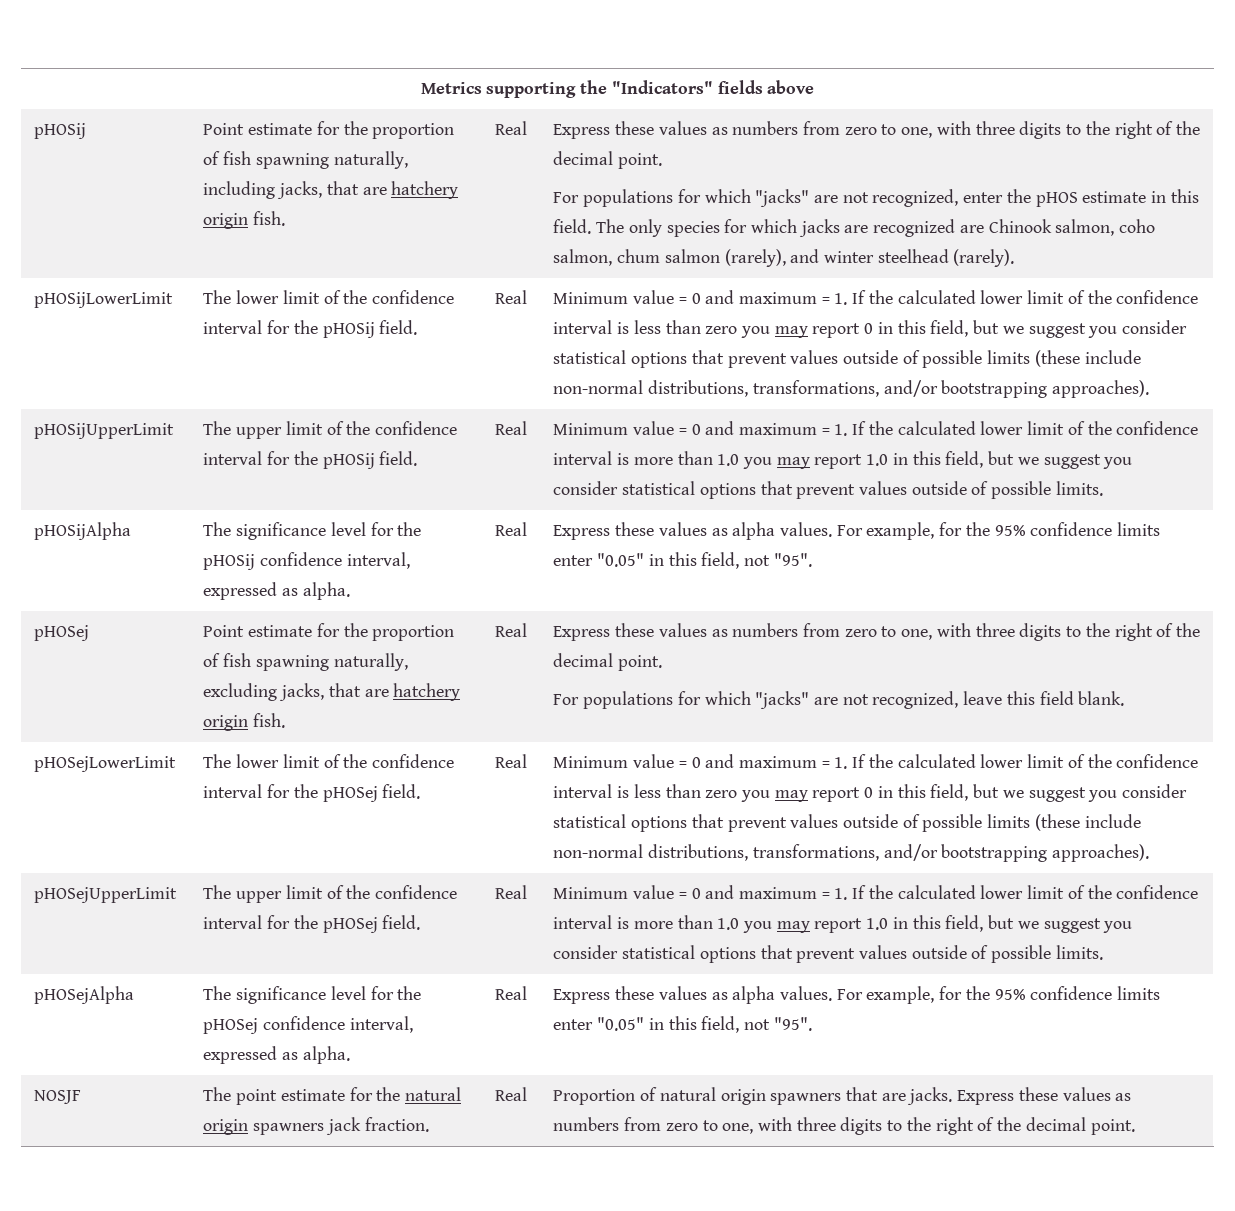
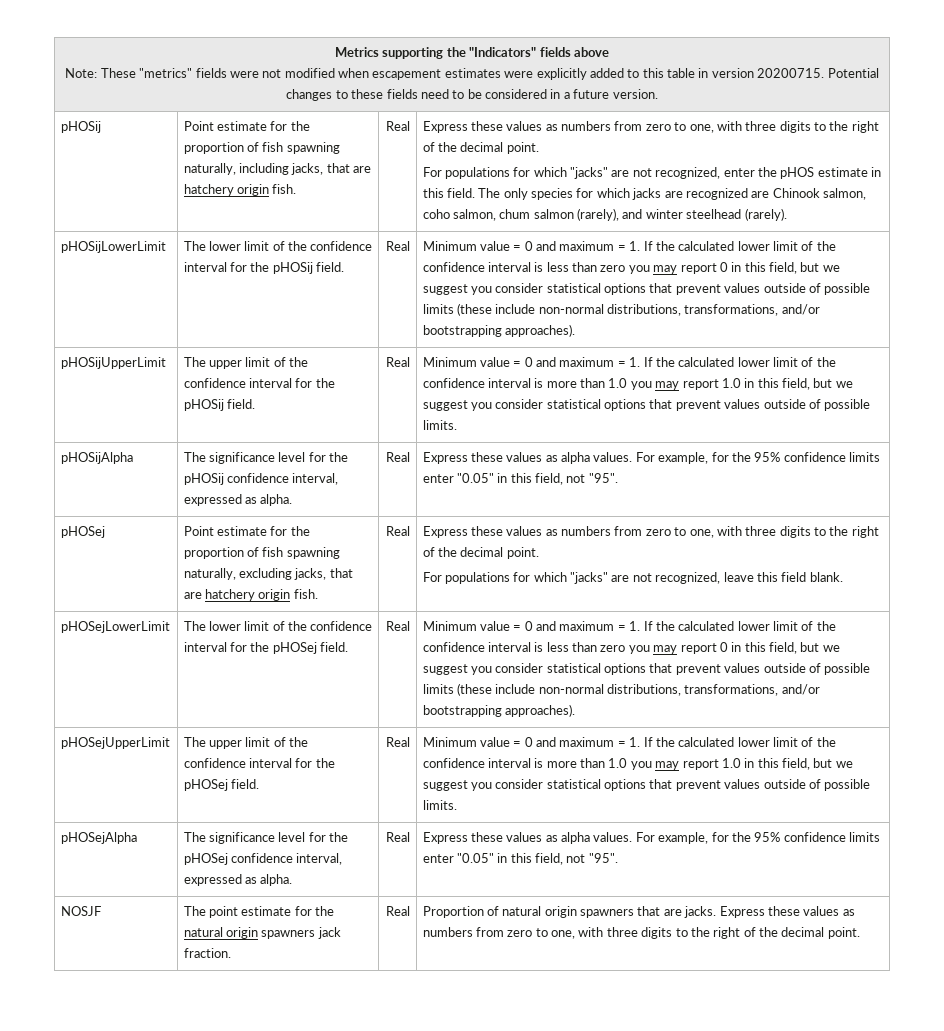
  Metrics supporting the "Indicators" fields above
+ Note: These "metrics" fields were not modified when escapement estimates were explicitly added to this table in version 20200715. Potential changes to these fields need to be considered in a future version.

